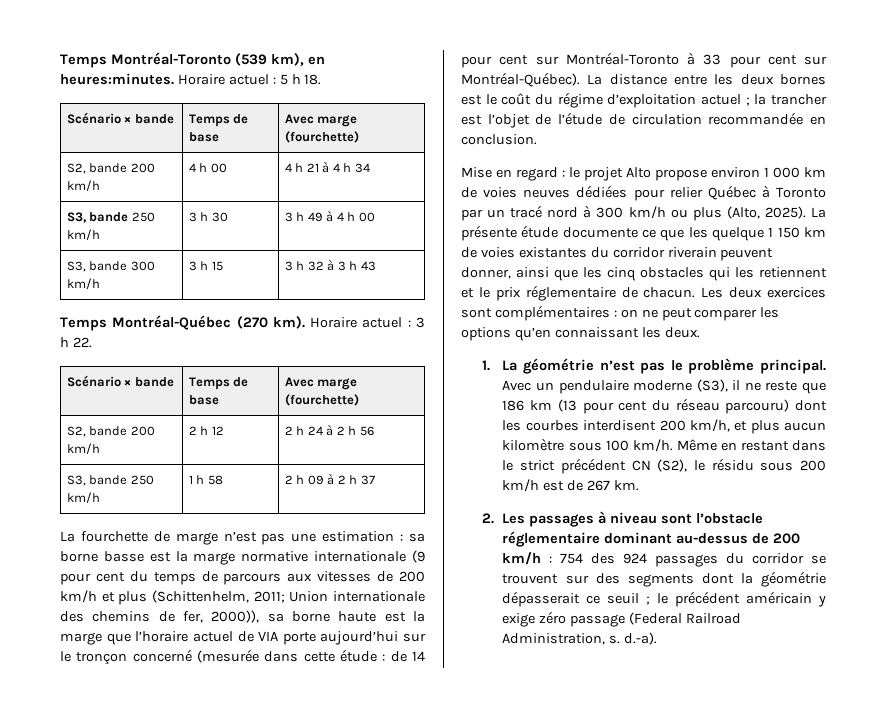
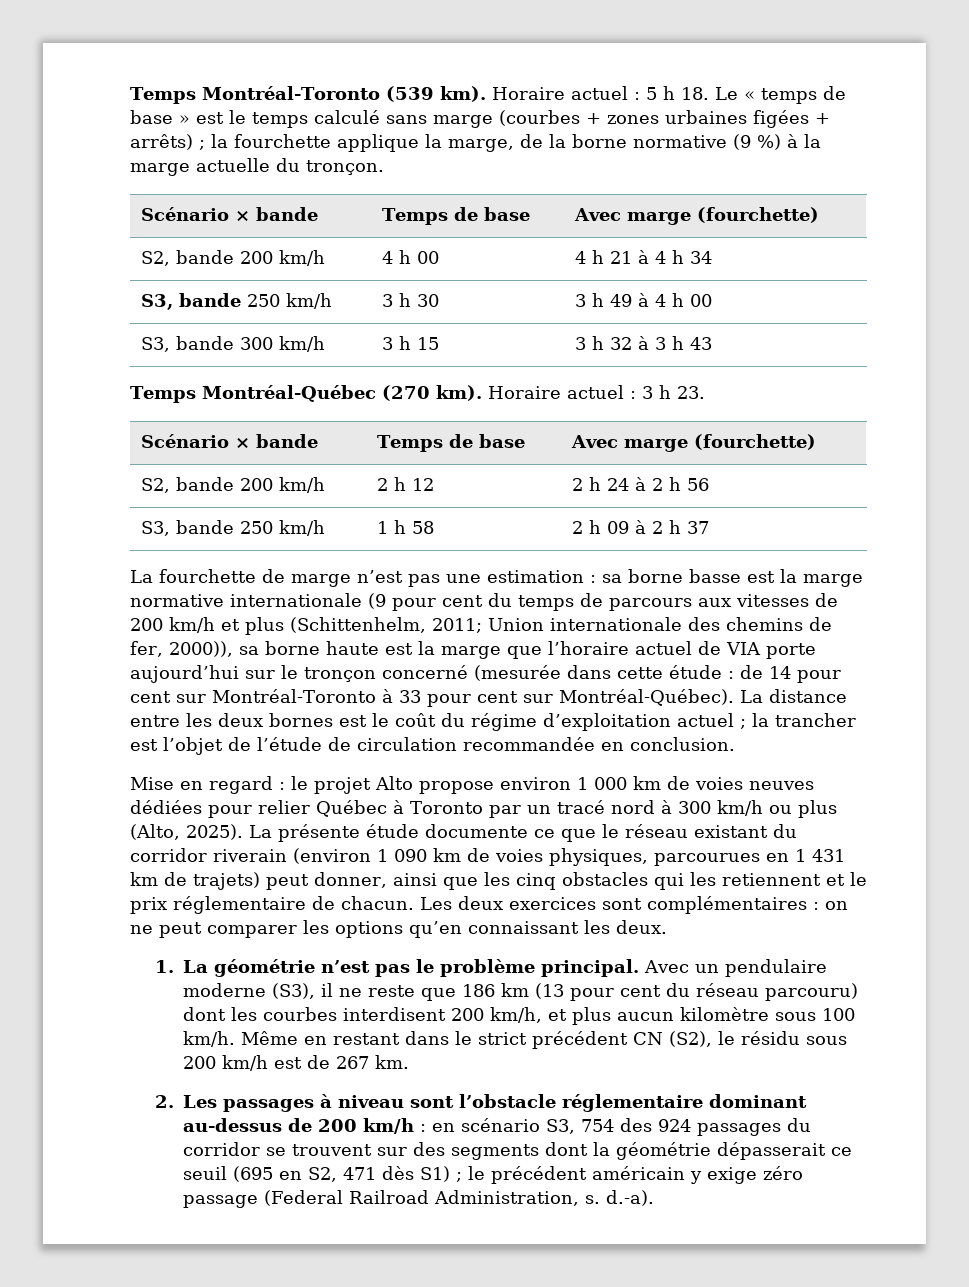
- Temps Montréal-Toronto (539 km), en heures:minutes.
+ Temps Montréal-Toronto (539 km).
- Horaire actuel : 5 h 18.
+ Horaire actuel : 5 h 18. Le « temps de base » est le temps calculé sans marge (courbes + zones urbaines figées + arrêts) ; la fourchette applique la marge, de la borne normative (9 %) à la marge actuelle du tronçon.
- Horaire actuel : 3 h 22.
+ Horaire actuel : 3 h 23.
- La présente étude documente ce que les quelque 1 150 km de voies existantes du corridor riverain peuvent donner, ainsi que les cinq obstacles qui les retiennent et le prix réglementaire de chacun.
+ La présente étude documente ce que le réseau existant du corridor riverain (environ 1 090 km de voies physiques, parcourues en 1 431 km de trajets) peut donner, ainsi que les cinq obstacles qui les retiennent et le prix réglementaire de chacun.
- 2. Les passages à niveau sont l’obstacle réglementaire dominant au-dessus de 200 km/h : 754 des 924 passages du corridor se trouvent sur des segments dont la géométrie dépasserait ce seuil ; le précédent américain y exige zéro passage (Federal Railroad Administration, s. d.-a).
+ 2. Les passages à niveau sont l’obstacle réglementaire dominant au-dessus de 200 km/h : en scénario S3, 754 des 924 passages du corridor se trouvent sur des segments dont la géométrie dépasserait ce seuil (695 en S2, 471 dès S1) ; le précédent américain y exige zéro passage (Federal Railroad Administration, s. d.-a).

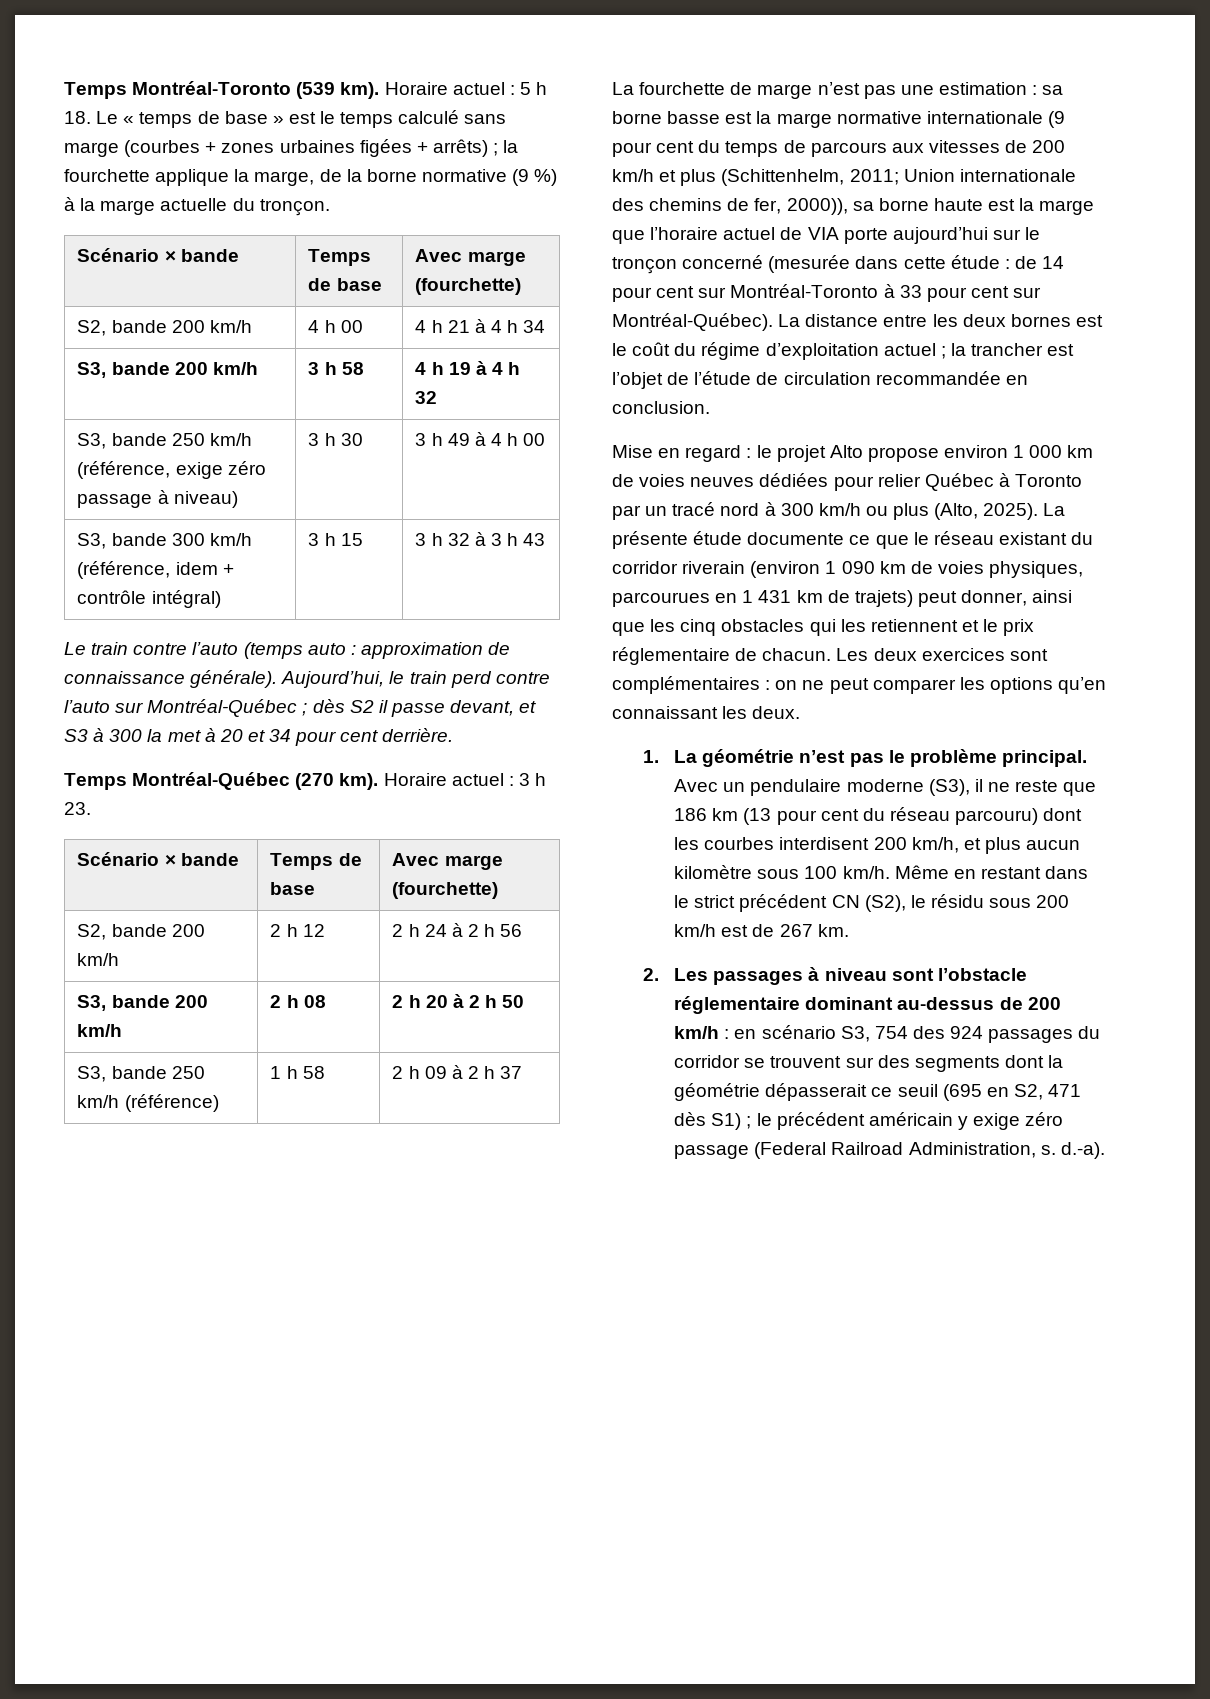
- S3, bande 250 km/h | 3 h 30 | 3 h 49 à 4 h 00
+ S3, bande 200 km/h | 3 h 58 | 4 h 19 à 4 h 32
+ S3, bande 250 km/h (référence, exige zéro passage à niveau) | 3 h 30 | 3 h 49 à 4 h 00
- S3, bande 300 km/h | 3 h 15 | 3 h 32 à 3 h 43
+ S3, bande 300 km/h (référence, idem + contrôle intégral) | 3 h 15 | 3 h 32 à 3 h 43
+ Le train contre l’auto (temps auto : approximation de connaissance générale). Aujourd’hui, le train perd contre l’auto sur Montréal-Québec ; dès S2 il passe devant, et S3 à 300 la met à 20 et 34 pour cent derrière.
- S3, bande 250 km/h | 1 h 58 | 2 h 09 à 2 h 37
+ S3, bande 200 km/h | 2 h 08 | 2 h 20 à 2 h 50
+ S3, bande 250 km/h (référence) | 1 h 58 | 2 h 09 à 2 h 37

